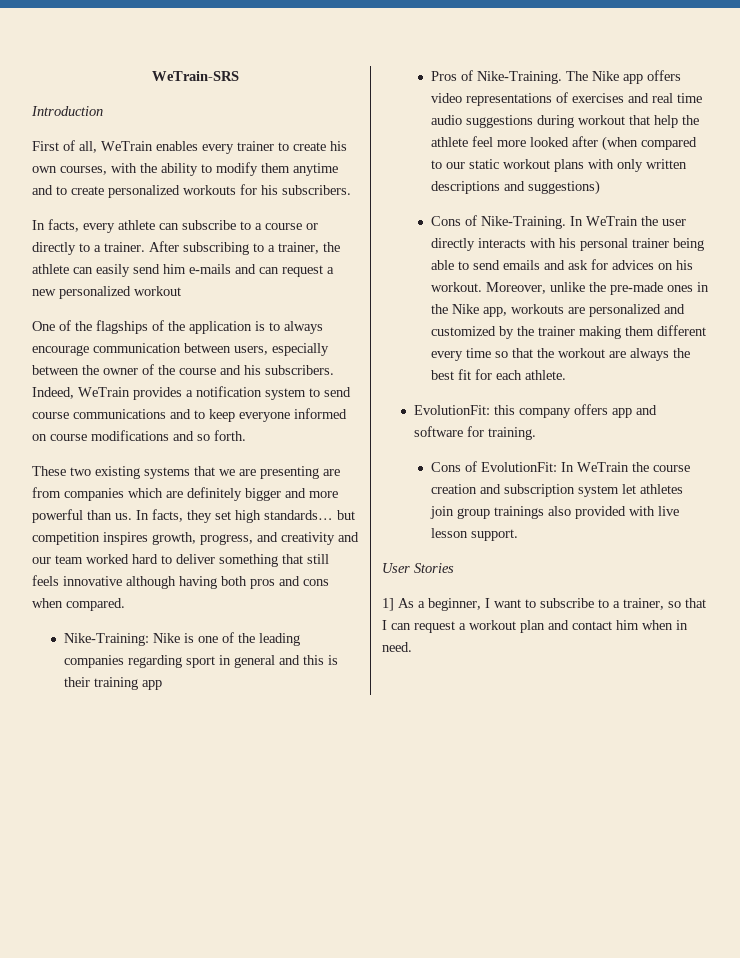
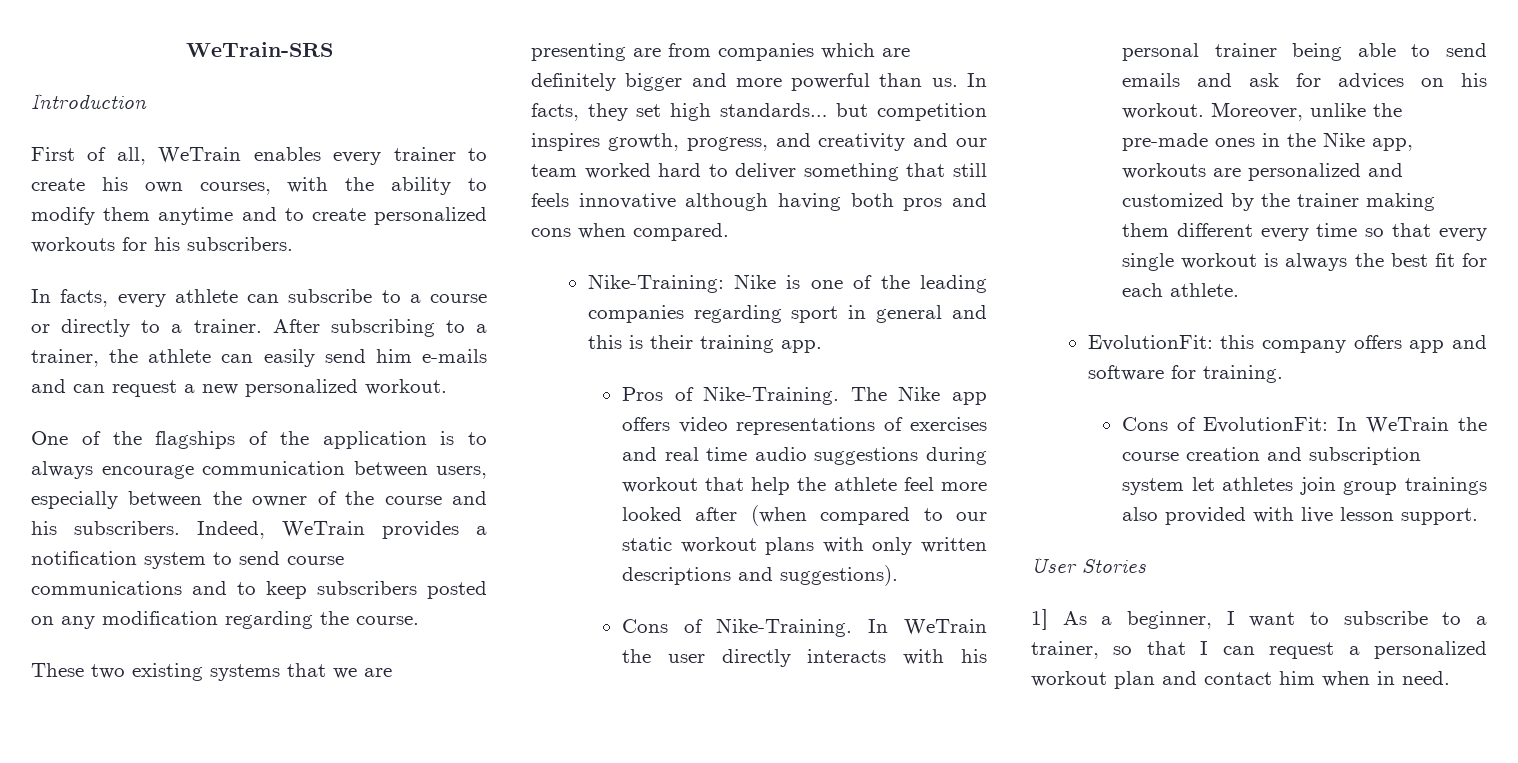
- After subscribing to a trainer, the athlete can easily send him e-mails and can request a new personalized workout
+ After subscribing to a trainer, the athlete can easily send him e-mails and can request a new personalized workout.
- Indeed, WeTrain provides a notification system to send course communications and to keep everyone informed on course modifications and so forth.
+ Indeed, WeTrain provides a notification system to send course communications and to keep subscribers posted on any modification regarding the course.
- Nike-Training: Nike is one of the leading companies regarding sport in general and this is their training app
+ Nike-Training: Nike is one of the leading companies regarding sport in general and this is their training app.
- The Nike app offers video representations of exercises and real time audio suggestions during workout that help the athlete feel more looked after (when compared to our static workout plans with only written descriptions and suggestions)
+ The Nike app offers video representations of exercises and real time audio suggestions during workout that help the athlete feel more looked after (when compared to our static workout plans with only written descriptions and suggestions).
- Moreover, unlike the pre-made ones in the Nike app, workouts are personalized and customized by the trainer making them different every time so that the workout are always the best fit for each athlete.
+ Moreover, unlike the pre-made ones in the Nike app, workouts are personalized and customized by the trainer making them different every time so that every single workout is always the best fit for each athlete.
- 1] As a beginner, I want to subscribe to a trainer, so that I can request a workout plan and contact him when in need.
+ 1] As a beginner, I want to subscribe to a trainer, so that I can request a personalized workout plan and contact him when in need.

